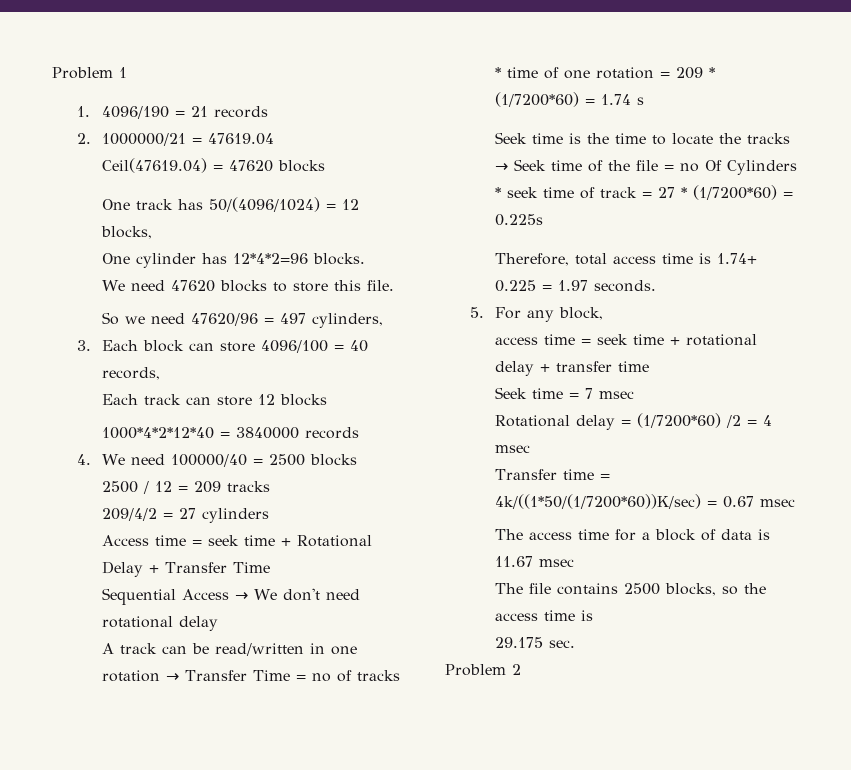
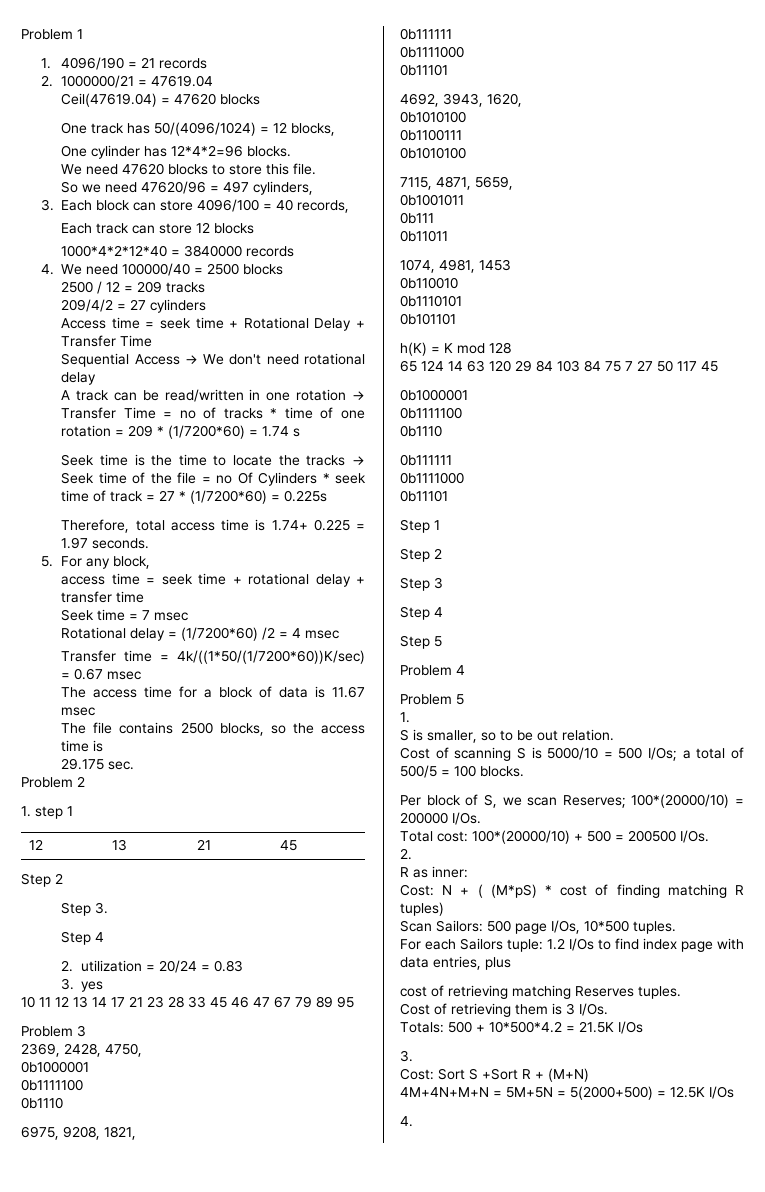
+ 1. step 1
+ 12 | 13 | 21 | 45
+ Step 2
+ Step 3.
+ Step 4
+ 2. utilization = 20/24 = 0.83
+ 3. yes
+ 10 11 12 13 14 17 21 23 28 33 45 46 47 67 79 89 95
+ Problem 3
+ 2369, 2428, 4750,
+ 0b1000001
+ 0b1111100
+ 0b1110
+ 6975, 9208, 1821,
+ 0b111111
+ 0b1111000
+ 0b11101
+ 4692, 3943, 1620,
+ 0b1010100
+ 0b1100111
+ 0b1010100
+ 7115, 4871, 5659,
+ 0b1001011
+ 0b111
+ 0b11011
+ 1074, 4981, 1453
+ 0b110010
+ 0b1110101
+ 0b101101
+ h(K) = K mod 128
+ 65 124 14 63 120 29 84 103 84 75 7 27 50 117 45
+ 0b1000001
+ 0b1111100
+ 0b1110
+ 0b111111
+ 0b1111000
+ 0b11101
+ Step 1
+ Step 2
+ Step 3
+ Step 4
+ Step 5
+ Problem 4
+ Problem 5
+ 1.
+ S is smaller, so to be out relation.
+ Cost of scanning S is 5000/10 = 500 I/Os; a total of 500/5 = 100 blocks.
+ Per block of S, we scan Reserves; 100*(20000/10) = 200000 I/Os.
+ Total cost: 100*(20000/10) + 500 = 200500 I/Os.
+ 2.
+ R as inner:
+ Cost: N + ( (M*pS) * cost of finding matching R tuples)
+ Scan Sailors: 500 page I/Os, 10*500 tuples.
+ For each Sailors tuple: 1.2 I/Os to find index page with data entries, plus
+ cost of retrieving matching Reserves tuples.
+ Cost of retrieving them is 3 I/Os.
+ Totals: 500 + 10*500*4.2 = 21.5K I/Os
+ 3.
+ Cost: Sort S +Sort R + (M+N)
+ 4M+4N+M+N = 5M+5N = 5(2000+500) = 12.5K I/Os
+ 4.

